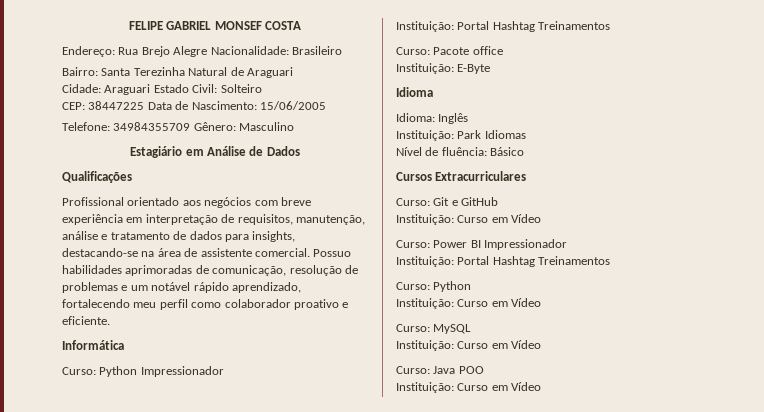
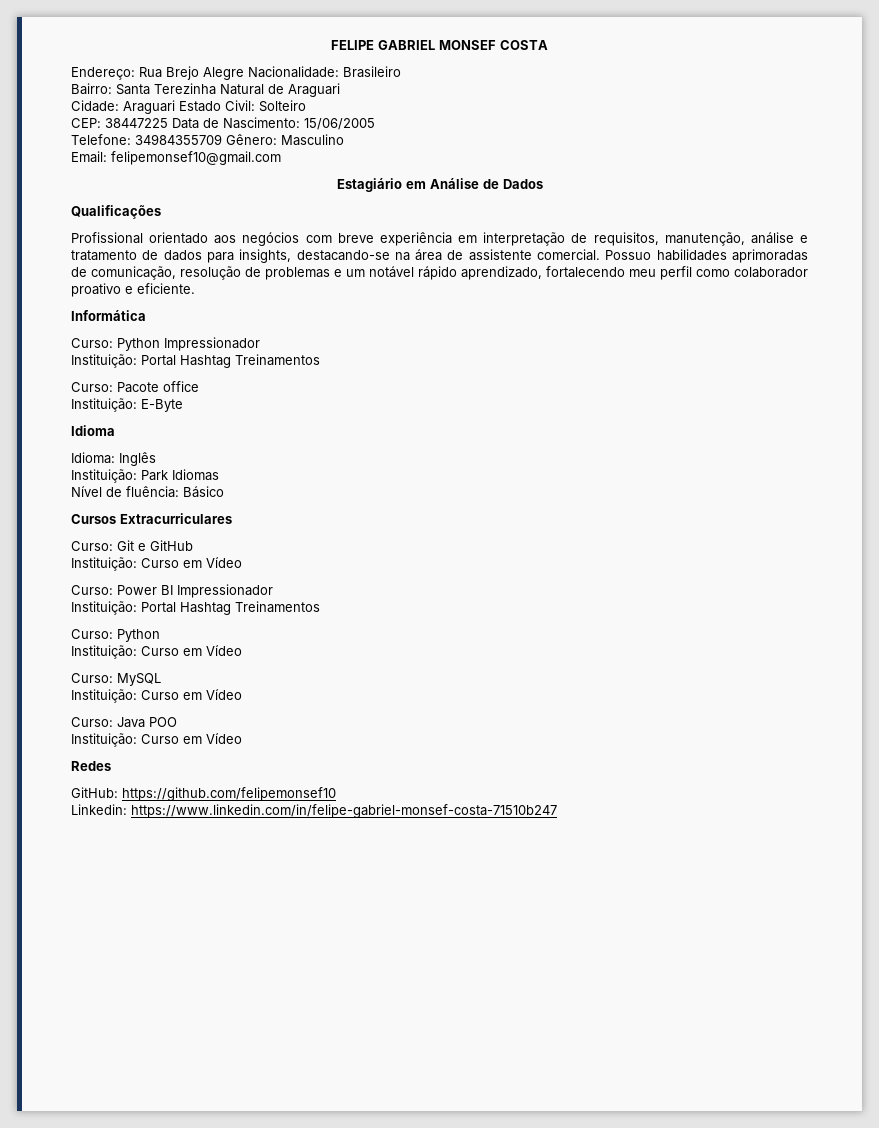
+ Email: felipemonsef10@gmail.com
+ Redes
+ GitHub: https://github.com/felipemonsef10
+ Linkedin: https://www.linkedin.com/in/felipe-gabriel-monsef-costa-71510b247

